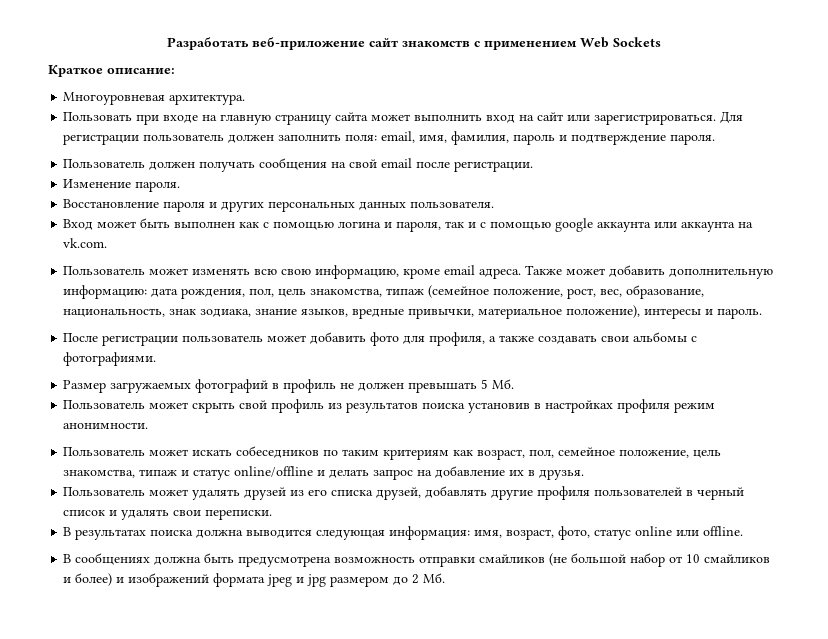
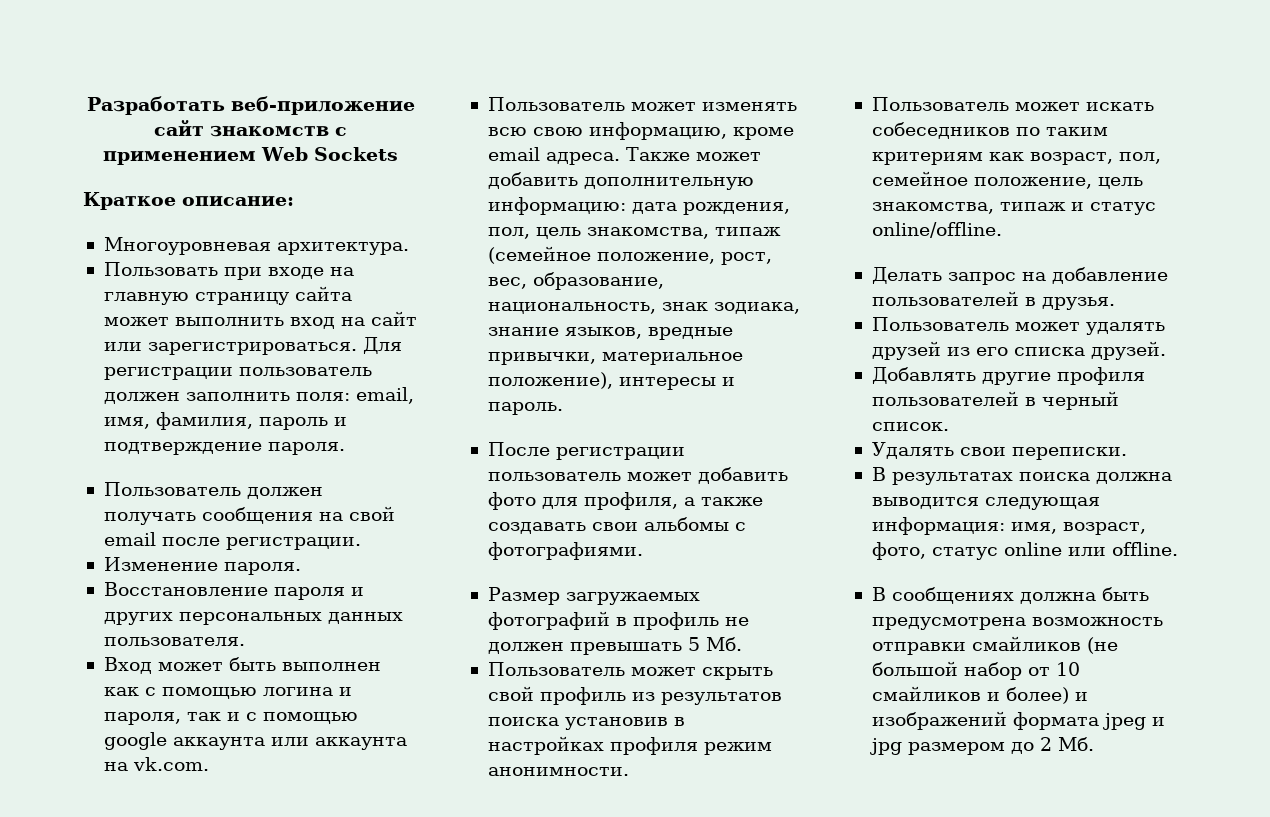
- Пользователь может искать собеседников по таким критериям как возраст, пол, семейное положение, цель знакомства, типаж и статус online/offline и делать запрос на добавление их в друзья.
+ Пользователь может искать собеседников по таким критериям как возраст, пол, семейное положение, цель знакомства, типаж и статус online/offline.
+ Делать запрос на добавление пользователей в друзья.
- Пользователь может удалять друзей из его списка друзей, добавлять другие профиля пользователей в черный список и удалять свои переписки.
+ Пользователь может удалять друзей из его списка друзей.
+ Добавлять другие профиля пользователей в черный список.
+ Удалять свои переписки.

